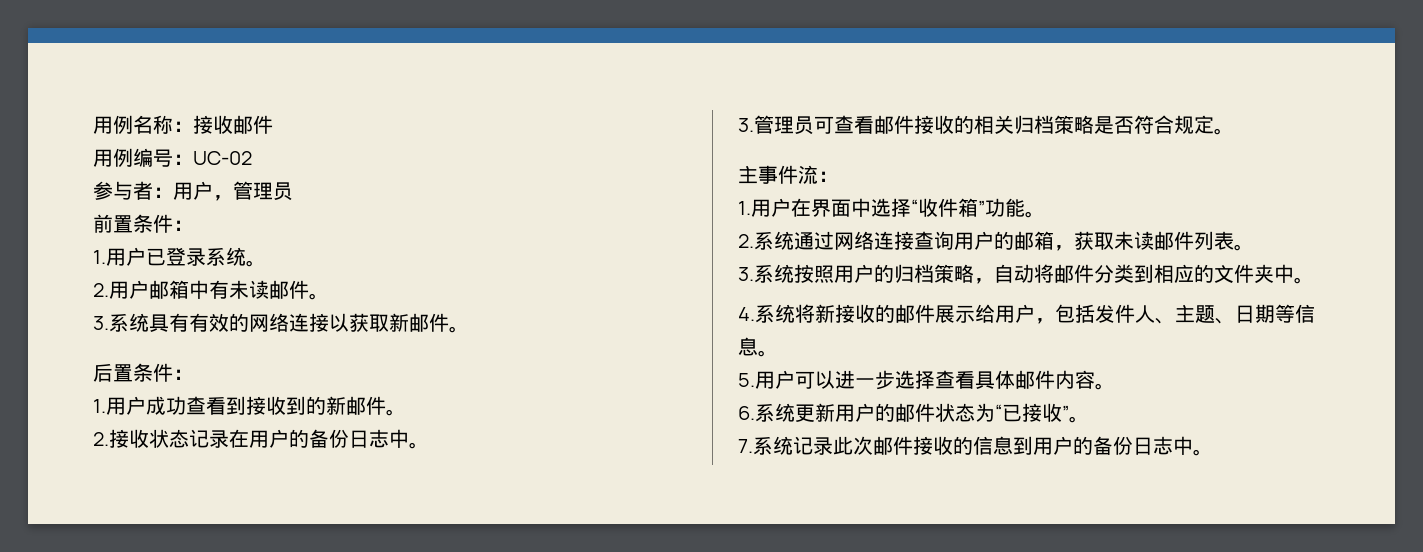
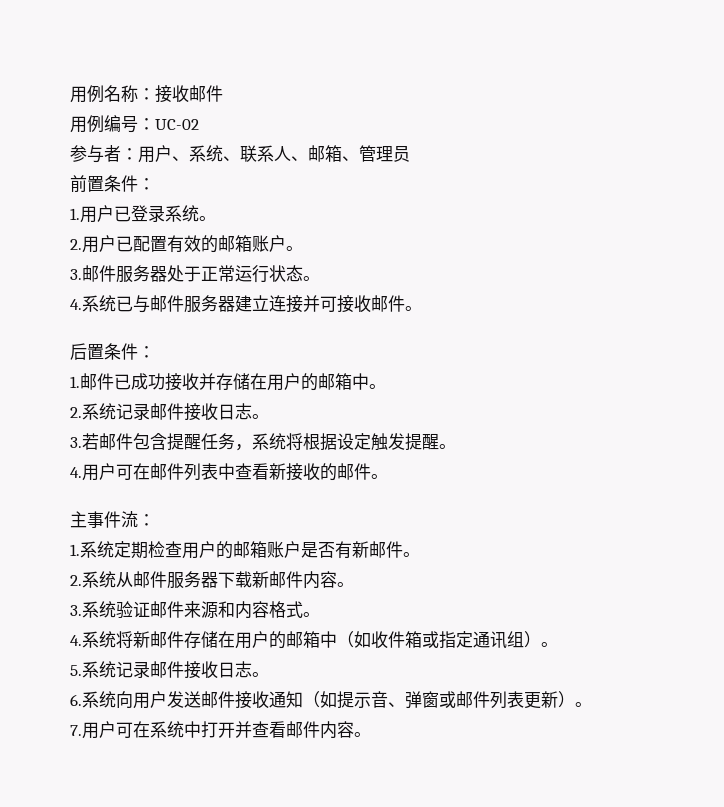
- 参与者：用户，管理员
+ 参与者：用户、系统、联系人、邮箱、管理员
- 2.用户邮箱中有未读邮件。
- 3.系统具有有效的网络连接以获取新邮件。
+ 2.用户已配置有效的邮箱账户。
+ 3.邮件服务器处于正常运行状态。
+ 4.系统已与邮件服务器建立连接并可接收邮件。
- 1.用户成功查看到接收到的新邮件。
- 2.接收状态记录在用户的备份日志中。
- 3.管理员可查看邮件接收的相关归档策略是否符合规定。
+ 1.邮件已成功接收并存储在用户的邮箱中。
+ 2.系统记录邮件接收日志。
+ 3.若邮件包含提醒任务，系统将根据设定触发提醒。
+ 4.用户可在邮件列表中查看新接收的邮件。
  主事件流：
- 1.用户在界面中选择“收件箱”功能。
- 2.系统通过网络连接查询用户的邮箱，获取未读邮件列表。
- 3.系统按照用户的归档策略，自动将邮件分类到相应的文件夹中。
- 4.系统将新接收的邮件展示给用户，包括发件人、主题、日期等信息。
- 5.用户可以进一步选择查看具体邮件内容。
- 6.系统更新用户的邮件状态为“已接收”。
- 7.系统记录此次邮件接收的信息到用户的备份日志中。
+ 1.系统定期检查用户的邮箱账户是否有新邮件。
+ 2.系统从邮件服务器下载新邮件内容。
+ 3.系统验证邮件来源和内容格式。
+ 4.系统将新邮件存储在用户的邮箱中（如收件箱或指定通讯组）。
+ 5.系统记录邮件接收日志。
+ 6.系统向用户发送邮件接收通知（如提示音、弹窗或邮件列表更新）。
+ 7.用户可在系统中打开并查看邮件内容。

